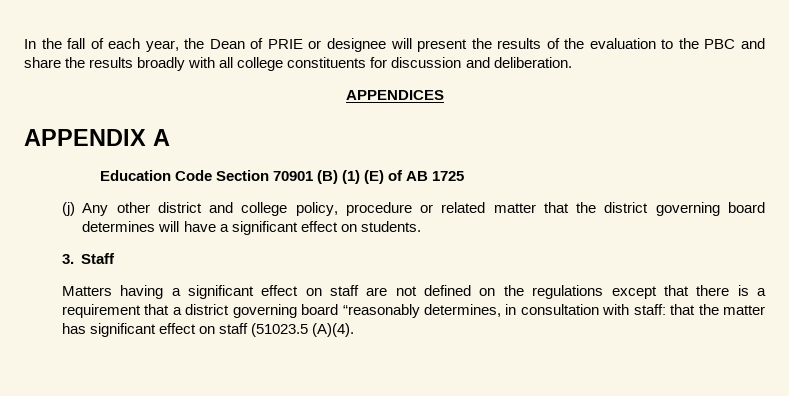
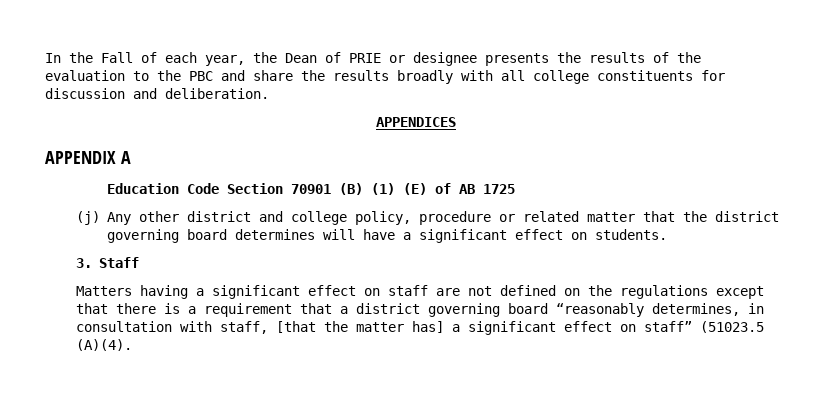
- In the fall of each year, the Dean of PRIE or designee will present the results of the evaluation to the PBC and share the results broadly with all college constituents for discussion and deliberation.
+ In the Fall of each year, the Dean of PRIE or designee presents the results of the evaluation to the PBC and share the results broadly with all college constituents for discussion and deliberation.
- Matters having a significant effect on staff are not defined on the regulations except that there is a requirement that a district governing board “reasonably determines, in consultation with staff: that the matter has significant effect on staff (51023.5 (A)(4).
+ Matters having a significant effect on staff are not defined on the regulations except that there is a requirement that a district governing board “reasonably determines, in consultation with staff, [that the matter has] a significant effect on staff” (51023.5 (A)(4).

